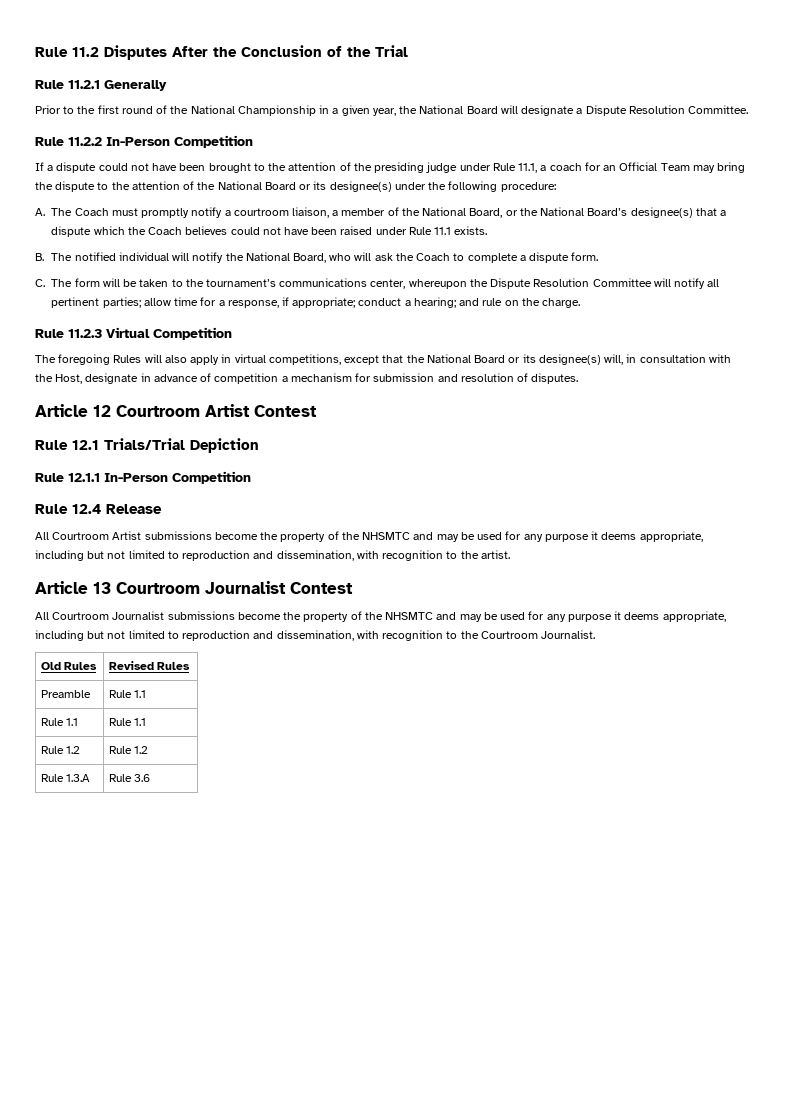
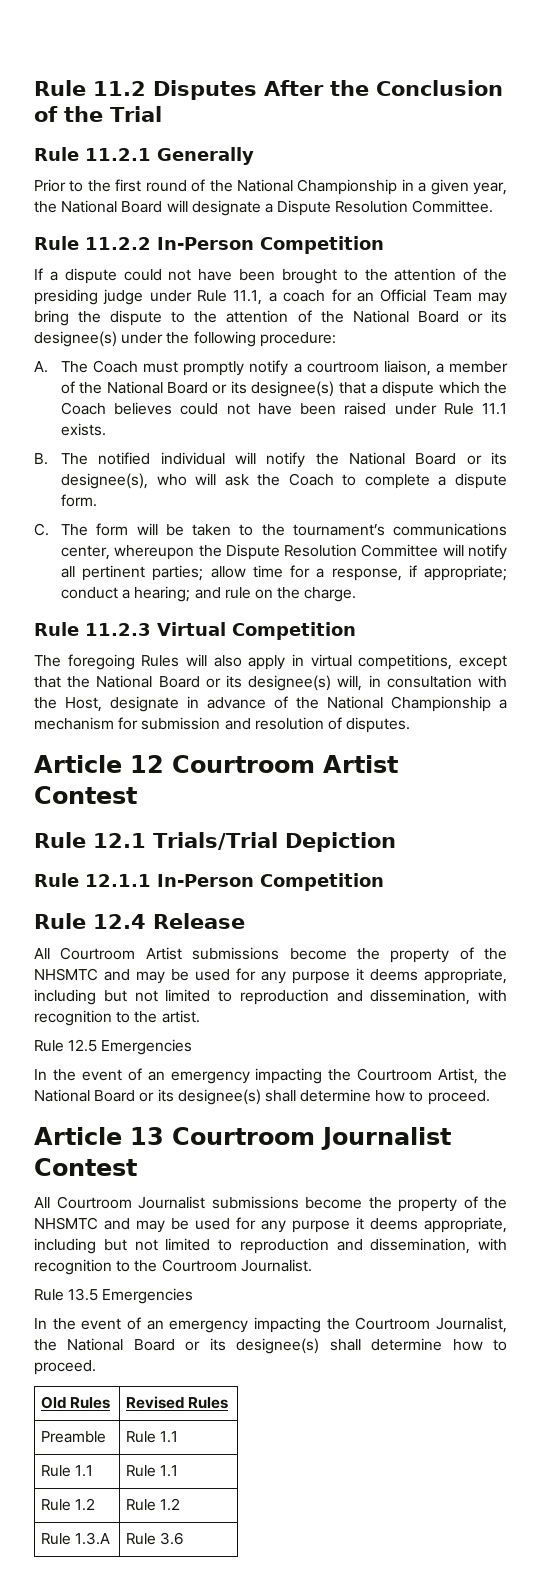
- A. The Coach must promptly notify a courtroom liaison, a member of the National Board, or the National Board’s designee(s) that a dispute which the Coach believes could not have been raised under Rule 11.1 exists.
+ A. The Coach must promptly notify a courtroom liaison, a member of the National Board or its designee(s) that a dispute which the Coach believes could not have been raised under Rule 11.1 exists.
- B. The notified individual will notify the National Board, who will ask the Coach to complete a dispute form.
+ B. The notified individual will notify the National Board or its designee(s), who will ask the Coach to complete a dispute form.
- The foregoing Rules will also apply in virtual competitions, except that the National Board or its designee(s) will, in consultation with the Host, designate in advance of competition a mechanism for submission and resolution of disputes.
+ The foregoing Rules will also apply in virtual competitions, except that the National Board or its designee(s) will, in consultation with the Host, designate in advance of the National Championship a mechanism for submission and resolution of disputes.
+ Rule 12.5 Emergencies
+ In the event of an emergency impacting the Courtroom Artist, the National Board or its designee(s) shall determine how to proceed.
+ Rule 13.5 Emergencies
+ In the event of an emergency impacting the Courtroom Journalist, the National Board or its designee(s) shall determine how to proceed.

